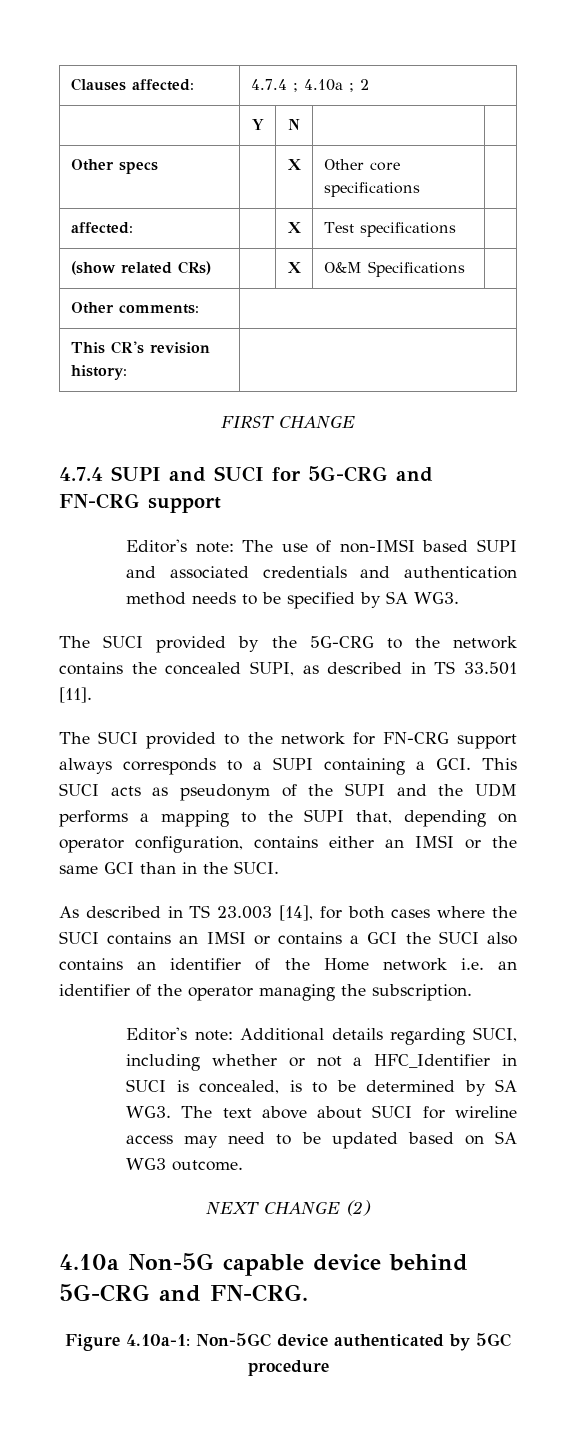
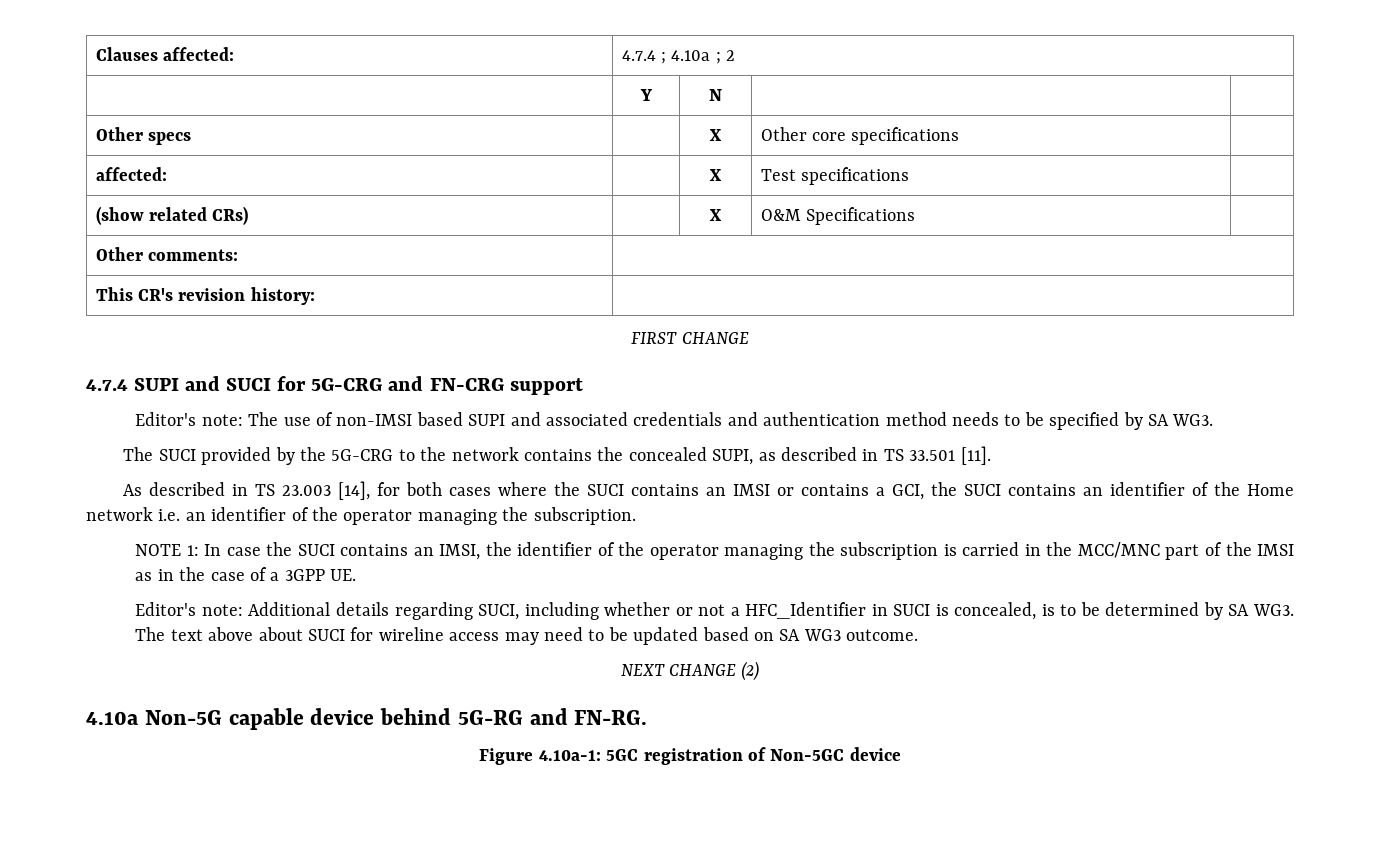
- The SUCI provided to the network for FN-CRG support always corresponds to a SUPI containing a GCI. This SUCI acts as pseudonym of the SUPI and the UDM performs a mapping to the SUPI that, depending on operator configuration, contains either an IMSI or the same GCI than in the SUCI.
- As described in TS 23.003 [14], for both cases where the SUCI contains an IMSI or contains a GCI the SUCI also contains an identifier of the Home network i.e. an identifier of the operator managing the subscription.
+ As described in TS 23.003 [14], for both cases where the SUCI contains an IMSI or contains a GCI, the SUCI contains an identifier of the Home network i.e. an identifier of the operator managing the subscription.
+ NOTE 1: In case the SUCI contains an IMSI, the identifier of the operator managing the subscription is carried in the MCC/MNC part of the IMSI as in the case of a 3GPP UE.
- 4.10a Non-5G capable device behind 5G-CRG and FN-CRG.
+ 4.10a Non-5G capable device behind 5G-RG and FN-RG.
- Figure 4.10a-1: Non-5GC device authenticated by 5GC procedure
+ Figure 4.10a-1: 5GC registration of Non-5GC device

